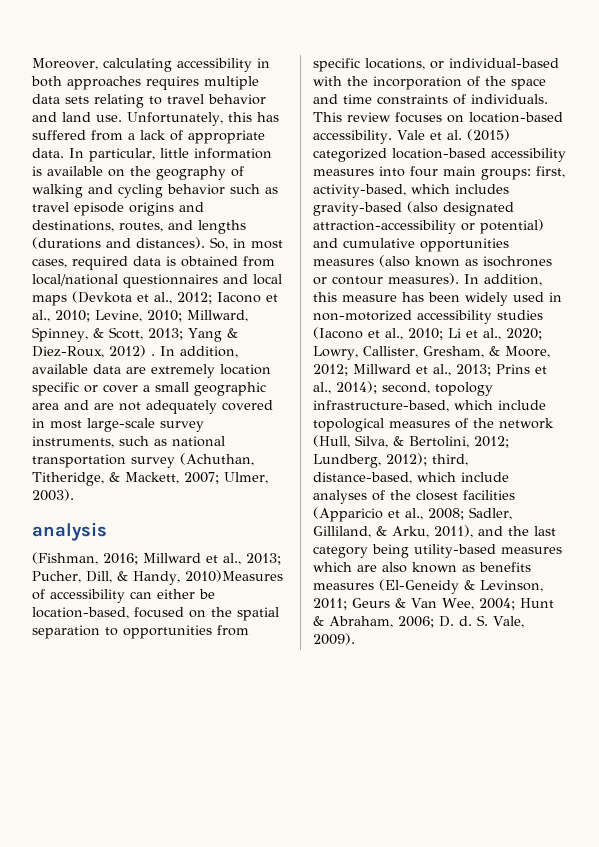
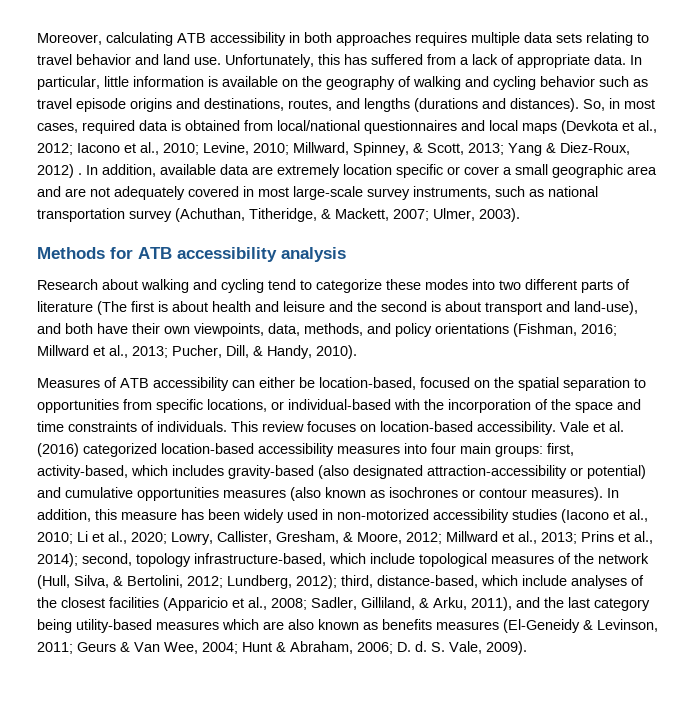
- Moreover, calculating accessibility in both approaches requires multiple data sets relating to travel behavior and land use.
+ Moreover, calculating ATB accessibility in both approaches requires multiple data sets relating to travel behavior and land use.
- analysis
- (Fishman, 2016; Millward et al., 2013; Pucher, Dill, & Handy, 2010)Measures of accessibility can either be location-based, focused on the spatial separation to opportunities from specific locations, or individual-based with the incorporation of the space and time constraints of individuals.
+ Methods for ATB accessibility analysis
+ Research about walking and cycling tend to categorize these modes into two different parts of literature (The first is about health and leisure and the second is about transport and land-use), and both have their own viewpoints, data, methods, and policy orientations (Fishman, 2016; Millward et al., 2013; Pucher, Dill, & Handy, 2010).
+ Measures of ATB accessibility can either be location-based, focused on the spatial separation to opportunities from specific locations, or individual-based with the incorporation of the space and time constraints of individuals.
- Vale et al. (2015) categorized location-based accessibility measures into four main groups: first, activity-based, which includes gravity-based (also designated attraction-accessibility or potential) and cumulative opportunities measures (also known as isochrones or contour measures).
+ Vale et al. (2016) categorized location-based accessibility measures into four main groups: first, activity-based, which includes gravity-based (also designated attraction-accessibility or potential) and cumulative opportunities measures (also known as isochrones or contour measures).

